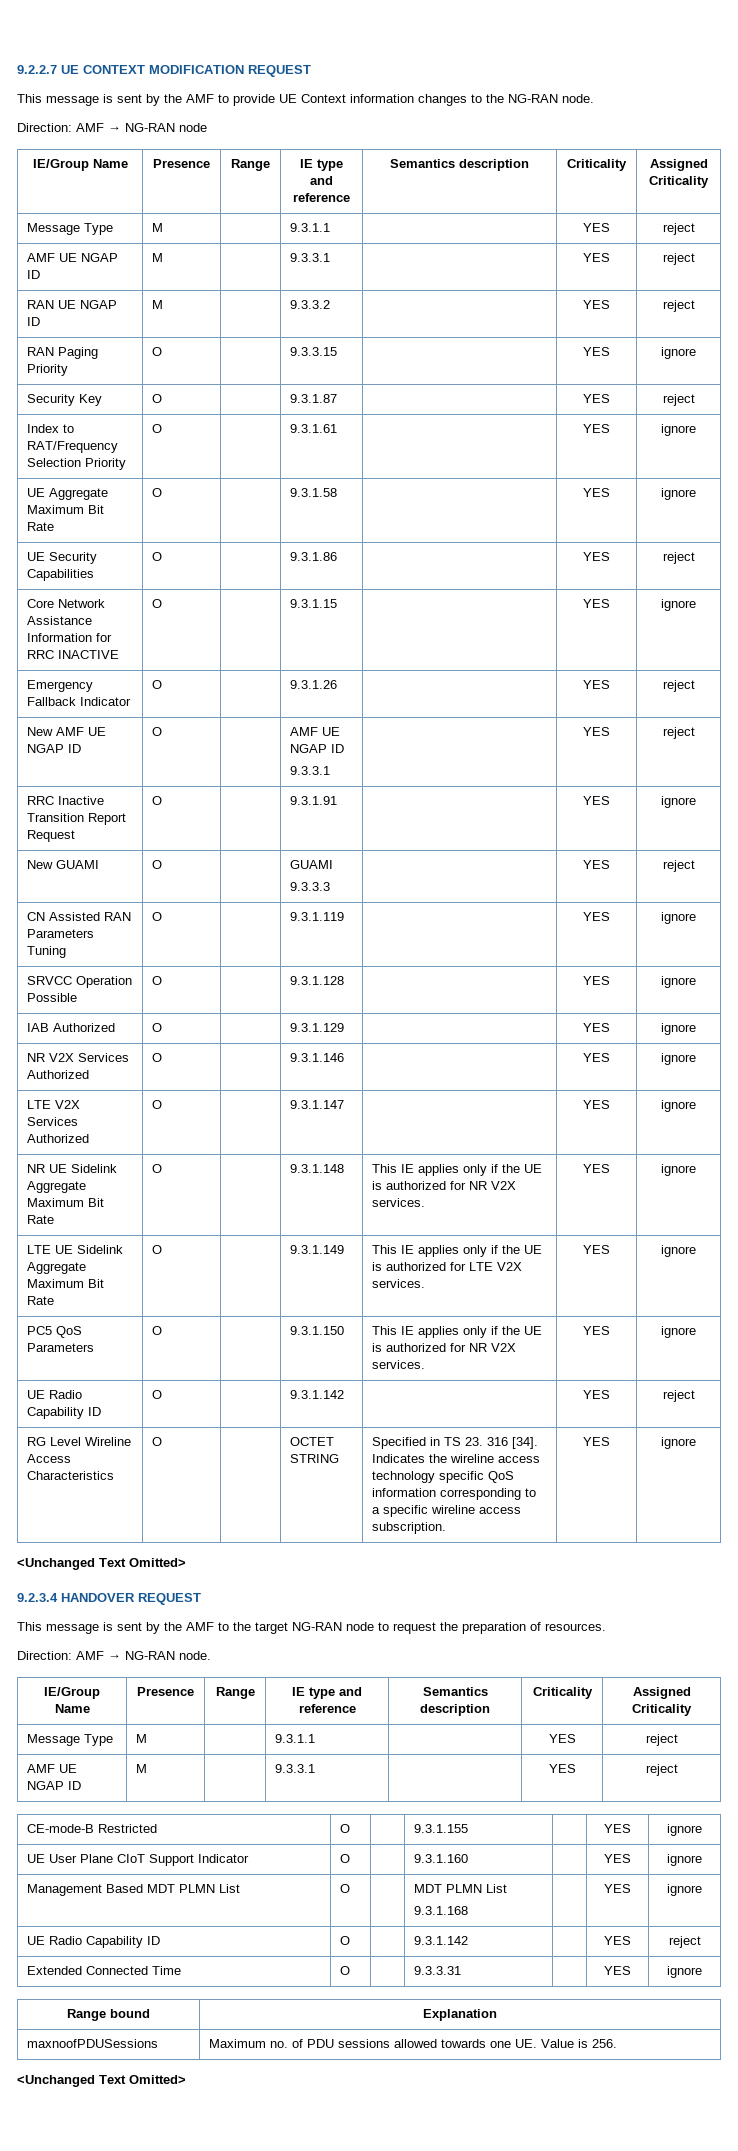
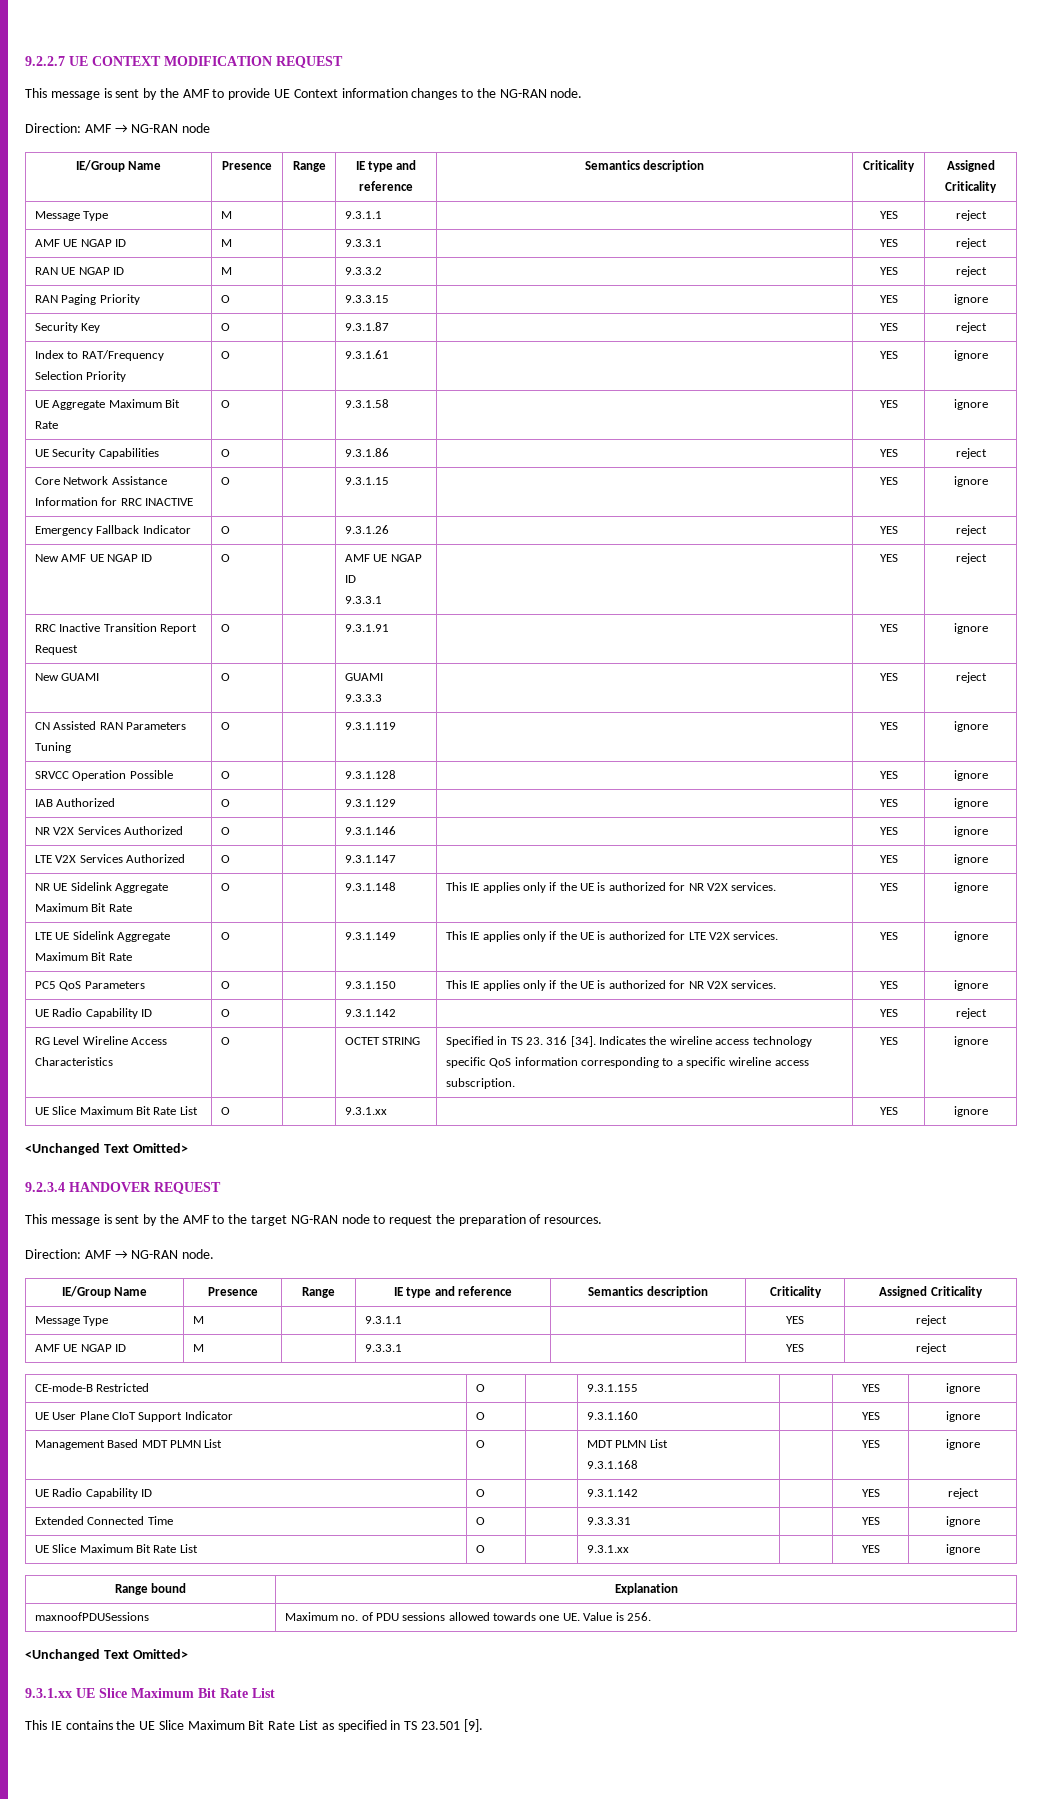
  RG Level Wireline Access Characteristics | O | | OCTET STRING | Specified in TS 23. 316 [34]. Indicates the wireline access technology specific QoS information corresponding to a specific wireline access subscription. | YES | ignore
+ UE Slice Maximum Bit Rate List | O | | 9.3.1.xx | | YES | ignore
  Extended Connected Time | O | | 9.3.3.31 | | YES | ignore
+ UE Slice Maximum Bit Rate List | O | | 9.3.1.xx | | YES | ignore
+ 9.3.1.xx UE Slice Maximum Bit Rate List
+ This IE contains the UE Slice Maximum Bit Rate List as specified in TS 23.501 [9].

